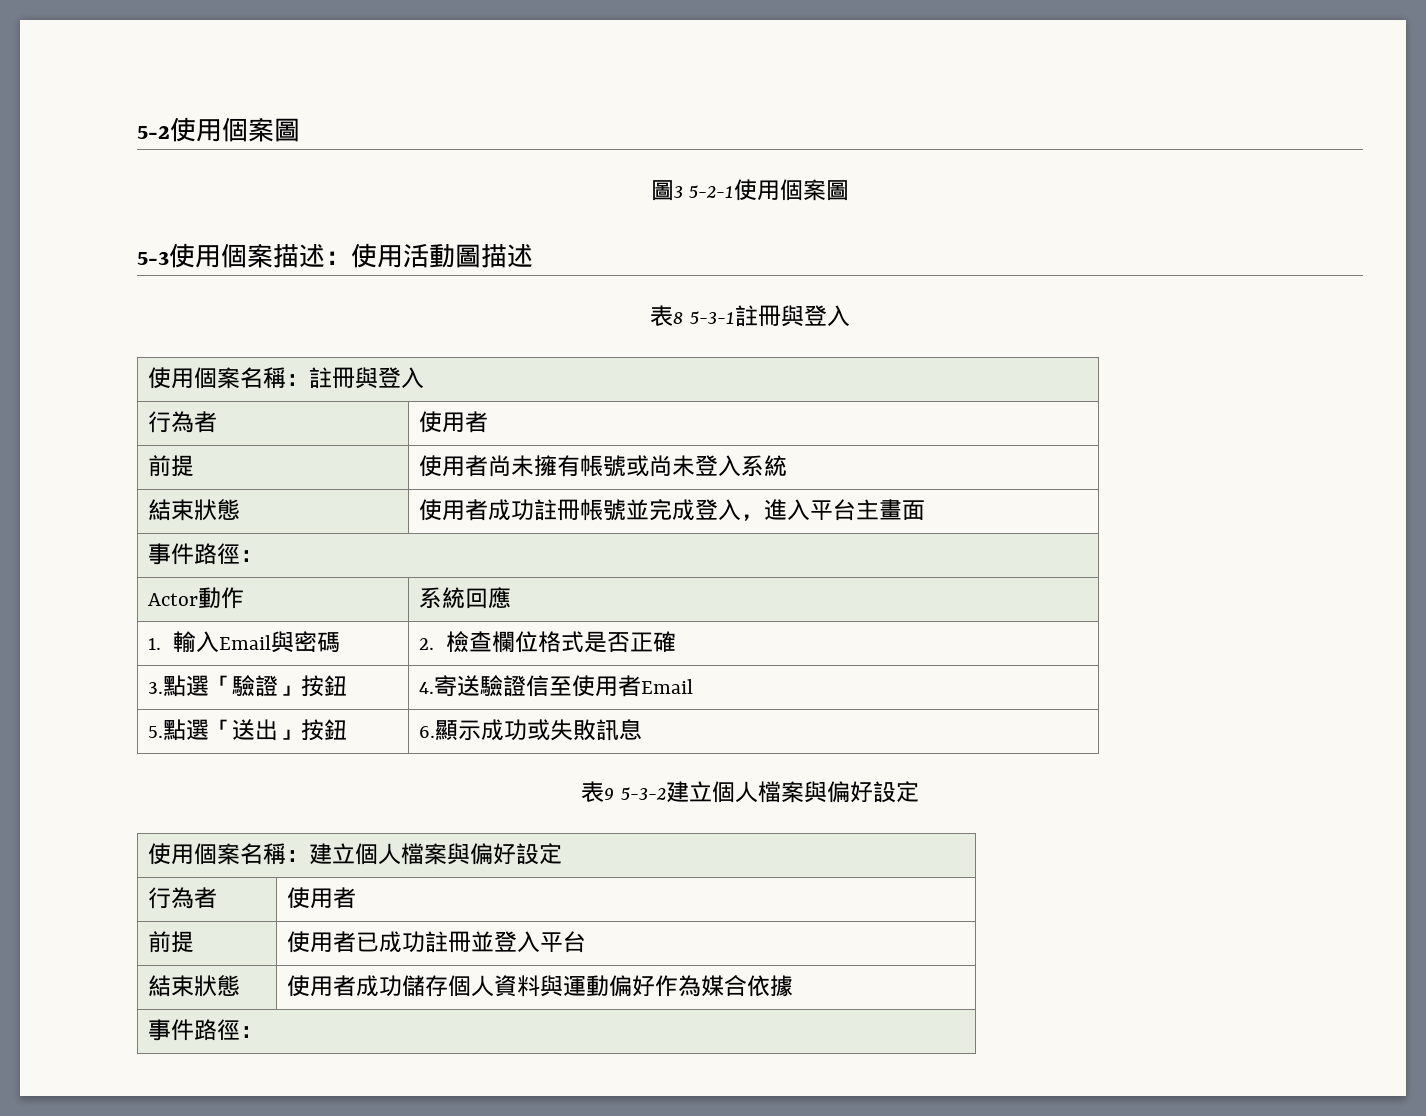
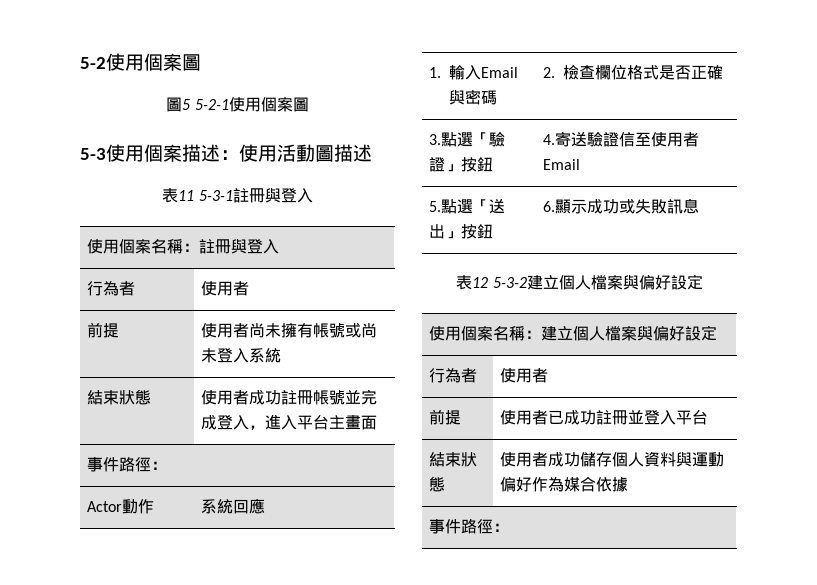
- 圖3 5-2-1使用個案圖
+ 圖5 5-2-1使用個案圖
- 表8 5-3-1註冊與登入
+ 表11 5-3-1註冊與登入
- 表9 5-3-2建立個人檔案與偏好設定
+ 表12 5-3-2建立個人檔案與偏好設定

